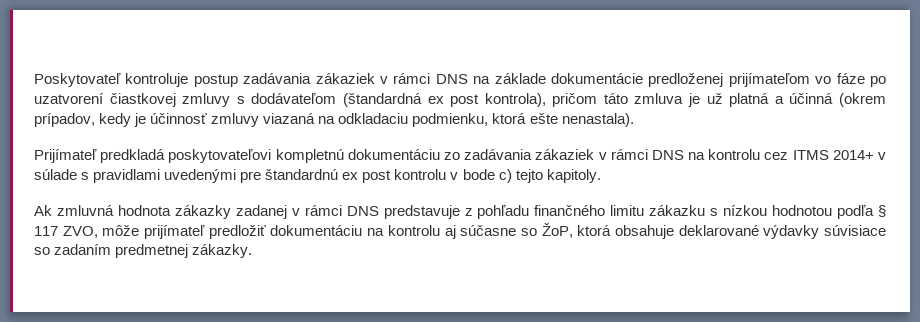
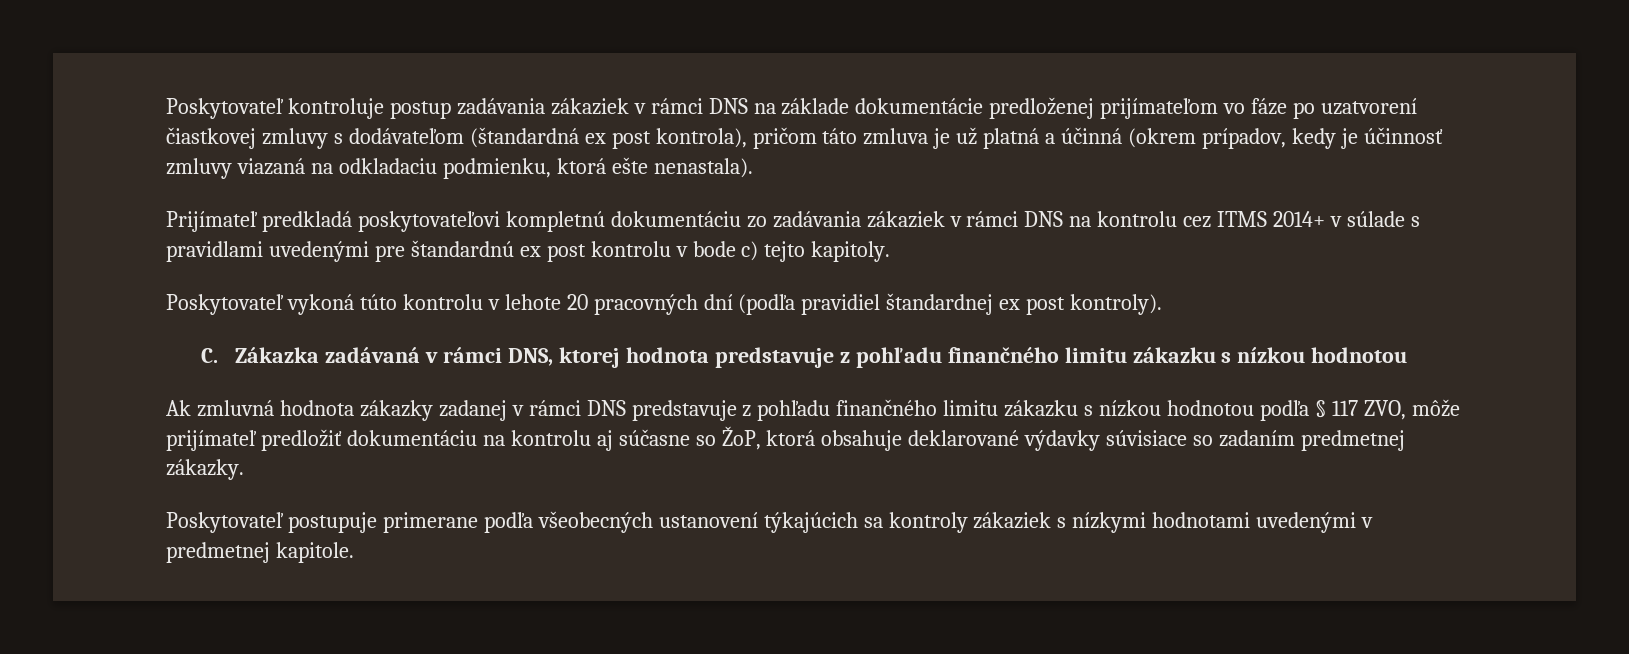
+ Poskytovateľ vykoná túto kontrolu v lehote 20 pracovných dní (podľa pravidiel štandardnej ex post kontroly).
+ C. Zákazka zadávaná v rámci DNS, ktorej hodnota predstavuje z pohľadu finančného limitu zákazku s nízkou hodnotou
+ Poskytovateľ postupuje primerane podľa všeobecných ustanovení týkajúcich sa kontroly zákaziek s nízkymi hodnotami uvedenými v predmetnej kapitole.

